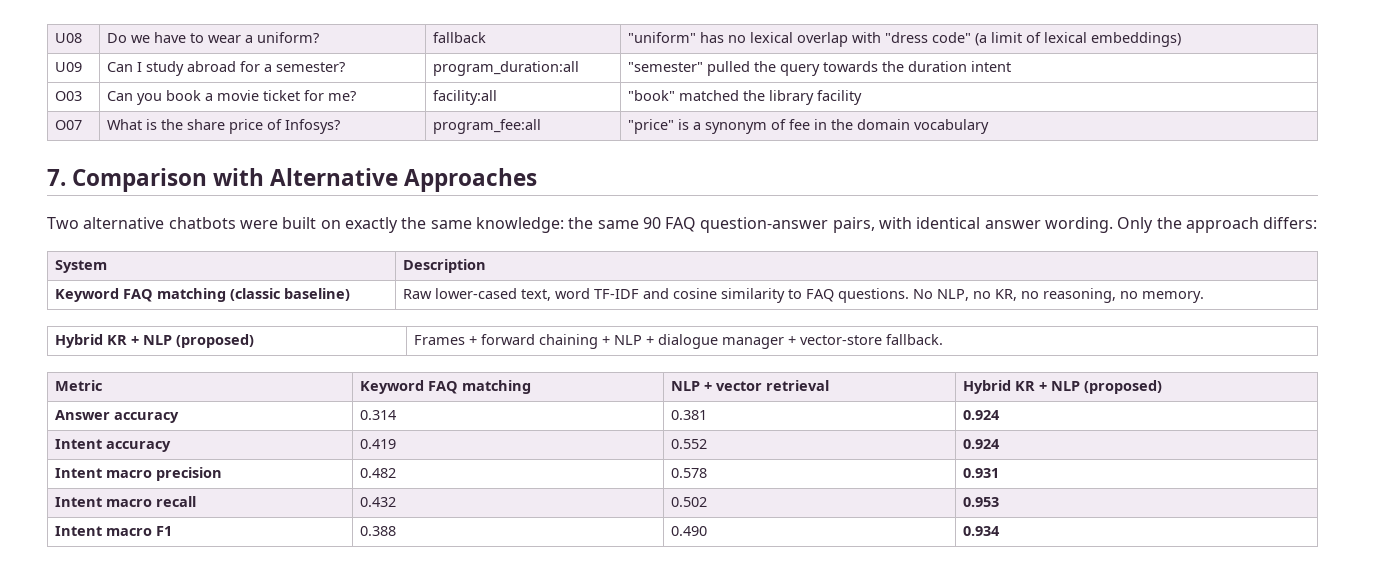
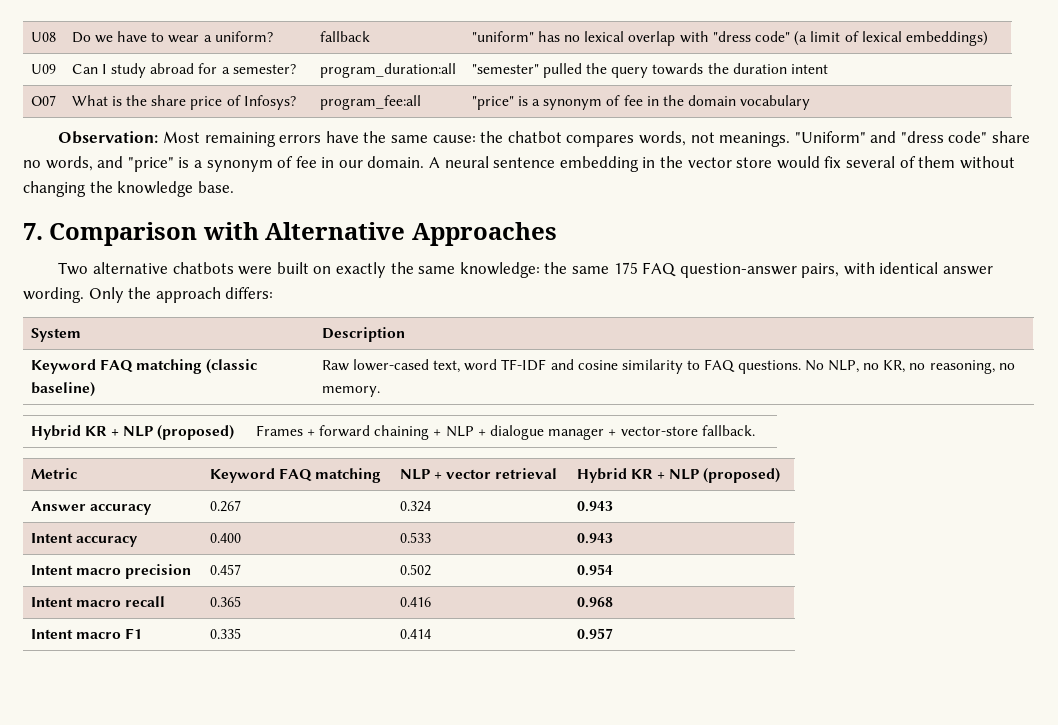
- O03 | Can you book a movie ticket for me? | facility:all | "book" matched the library facility
+ Observation: Most remaining errors have the same cause: the chatbot compares words, not meanings. "Uniform" and "dress code" share no words, and "price" is a synonym of fee in our domain. A neural sentence embedding in the vector store would fix several of them without changing the knowledge base.
- Two alternative chatbots were built on exactly the same knowledge: the same 90 FAQ question-answer pairs, with identical answer wording.
+ Two alternative chatbots were built on exactly the same knowledge: the same 175 FAQ question-answer pairs, with identical answer wording.
- Answer accuracy | 0.314 | 0.381 | 0.924
+ Answer accuracy | 0.267 | 0.324 | 0.943
- Intent accuracy | 0.419 | 0.552 | 0.924
+ Intent accuracy | 0.400 | 0.533 | 0.943
- Intent macro precision | 0.482 | 0.578 | 0.931
+ Intent macro precision | 0.457 | 0.502 | 0.954
- Intent macro recall | 0.432 | 0.502 | 0.953
+ Intent macro recall | 0.365 | 0.416 | 0.968
- Intent macro F1 | 0.388 | 0.490 | 0.934
+ Intent macro F1 | 0.335 | 0.414 | 0.957

